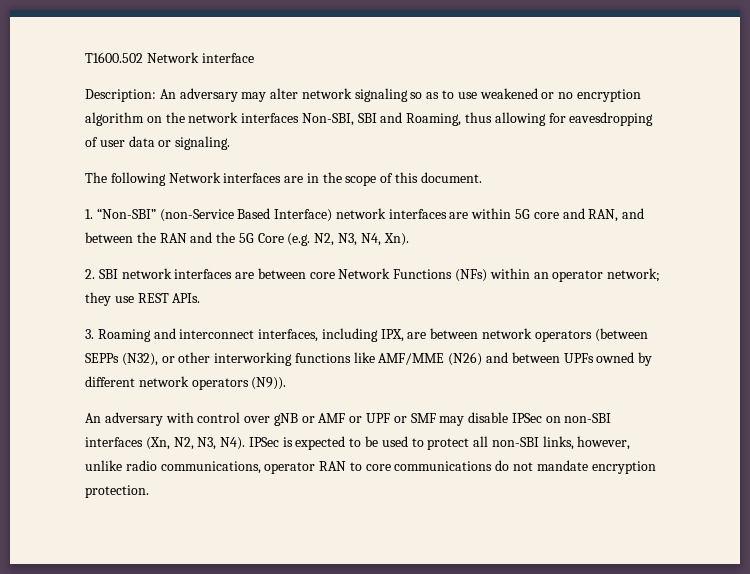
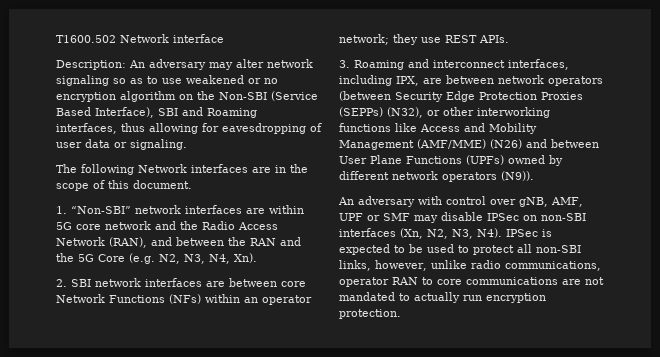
- Description: An adversary may alter network signaling so as to use weakened or no encryption algorithm on the network interfaces Non-SBI, SBI and Roaming, thus allowing for eavesdropping of user data or signaling.
+ Description: An adversary may alter network signaling so as to use weakened or no encryption algorithm on the Non-SBI (Service Based Interface), SBI and Roaming interfaces, thus allowing for eavesdropping of user data or signaling.
- 1. “Non-SBI” (non-Service Based Interface) network interfaces are within 5G core and RAN, and between the RAN and the 5G Core (e.g. N2, N3, N4, Xn).
+ 1. “Non-SBI” network interfaces are within 5G core network and the Radio Access Network (RAN), and between the RAN and the 5G Core (e.g. N2, N3, N4, Xn).
- 3. Roaming and interconnect interfaces, including IPX, are between network operators (between SEPPs (N32), or other interworking functions like AMF/MME (N26) and between UPFs owned by different network operators (N9)).
+ 3. Roaming and interconnect interfaces, including IPX, are between network operators (between Security Edge Protection Proxies (SEPPs) (N32), or other interworking functions like Access and Mobility Management (AMF/MME) (N26) and between User Plane Functions (UPFs) owned by different network operators (N9)).
- An adversary with control over gNB or AMF or UPF or SMF may disable IPSec on non-SBI interfaces (Xn, N2, N3, N4). IPSec is expected to be used to protect all non-SBI links, however, unlike radio communications, operator RAN to core communications do not mandate encryption protection.
+ An adversary with control over gNB, AMF, UPF or SMF may disable IPSec on non-SBI interfaces (Xn, N2, N3, N4). IPSec is expected to be used to protect all non-SBI links, however, unlike radio communications, operator RAN to core communications are not mandated to actually run encryption protection.

